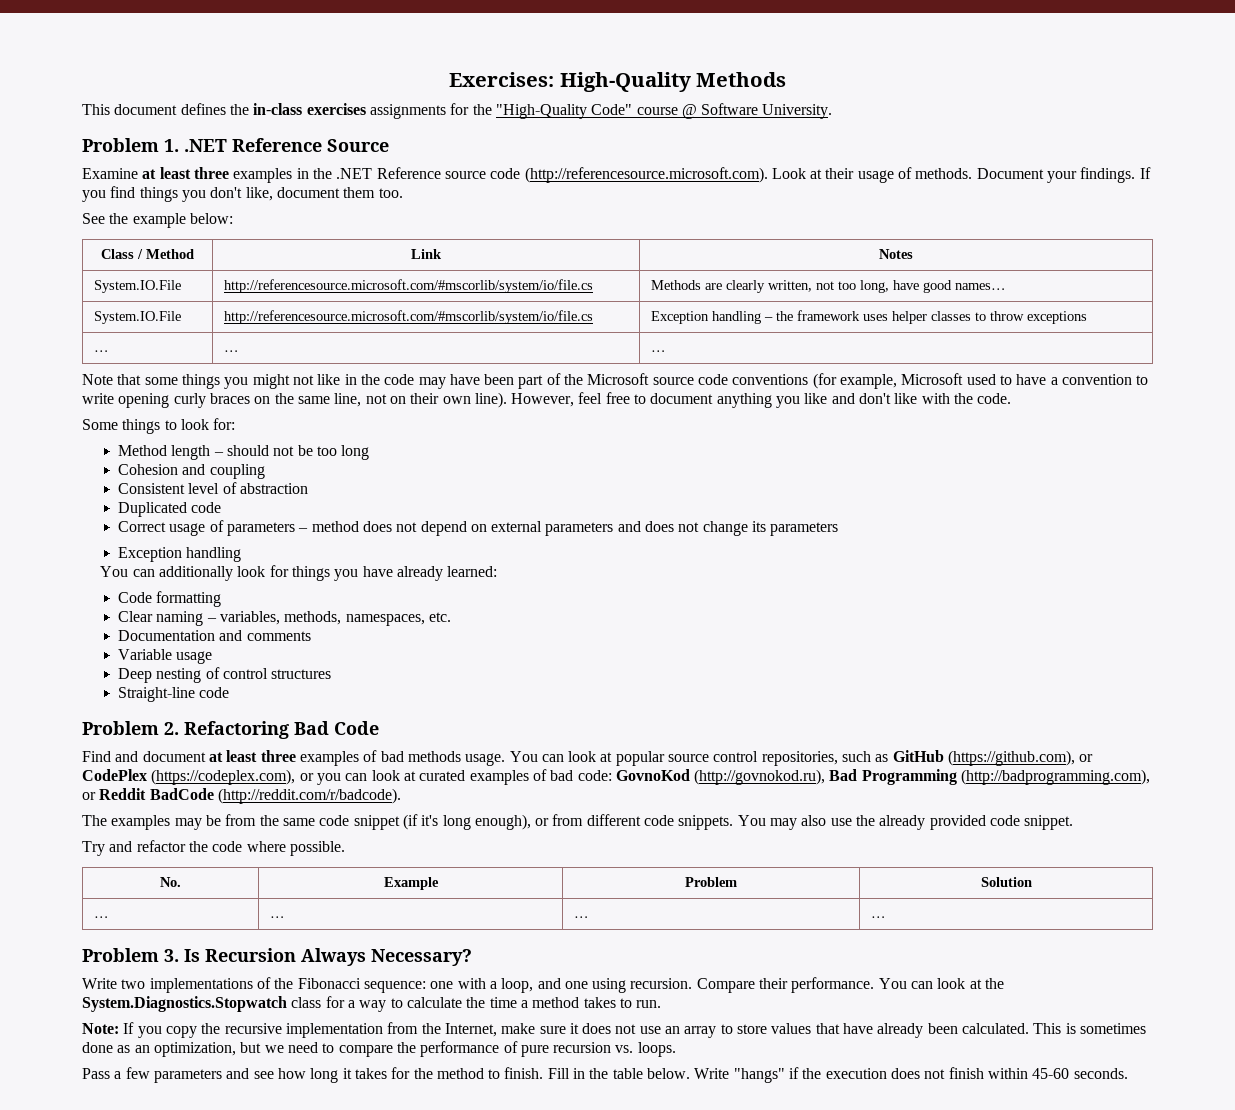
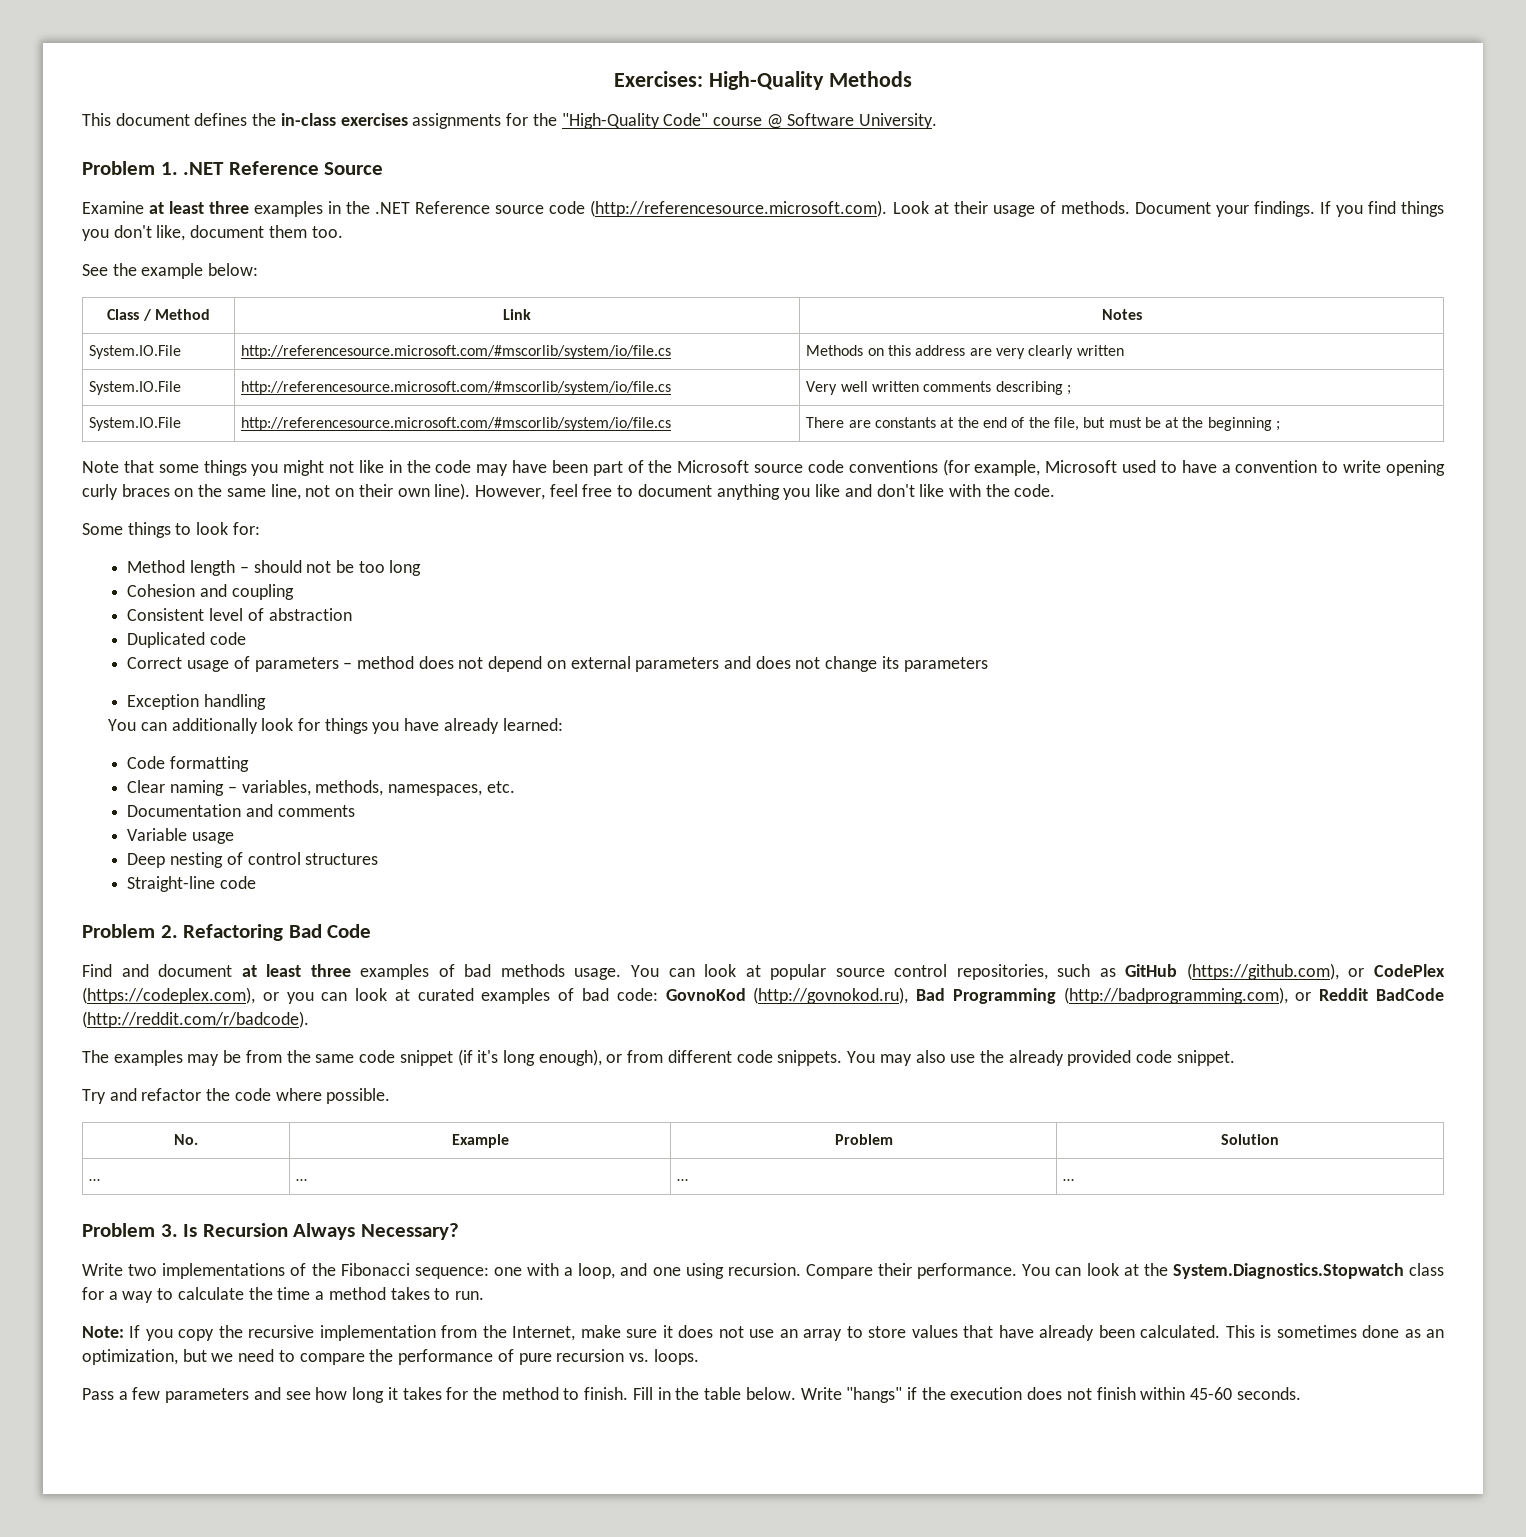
- System.IO.File | http://referencesource.microsoft.com/#mscorlib/system/io/file.cs | Methods are clearly written, not too long, have good names…
- System.IO.File | http://referencesource.microsoft.com/#mscorlib/system/io/file.cs | Exception handling – the framework uses helper classes to throw exceptions
- … | … | …
+ System.IO.File | http://referencesource.microsoft.com/#mscorlib/system/io/file.cs | Methods on this address are very clearly written
+ System.IO.File | http://referencesource.microsoft.com/#mscorlib/system/io/file.cs | Very well written comments describing ;
+ System.IO.File | http://referencesource.microsoft.com/#mscorlib/system/io/file.cs | There are constants at the end of the file, but must be at the beginning ;

